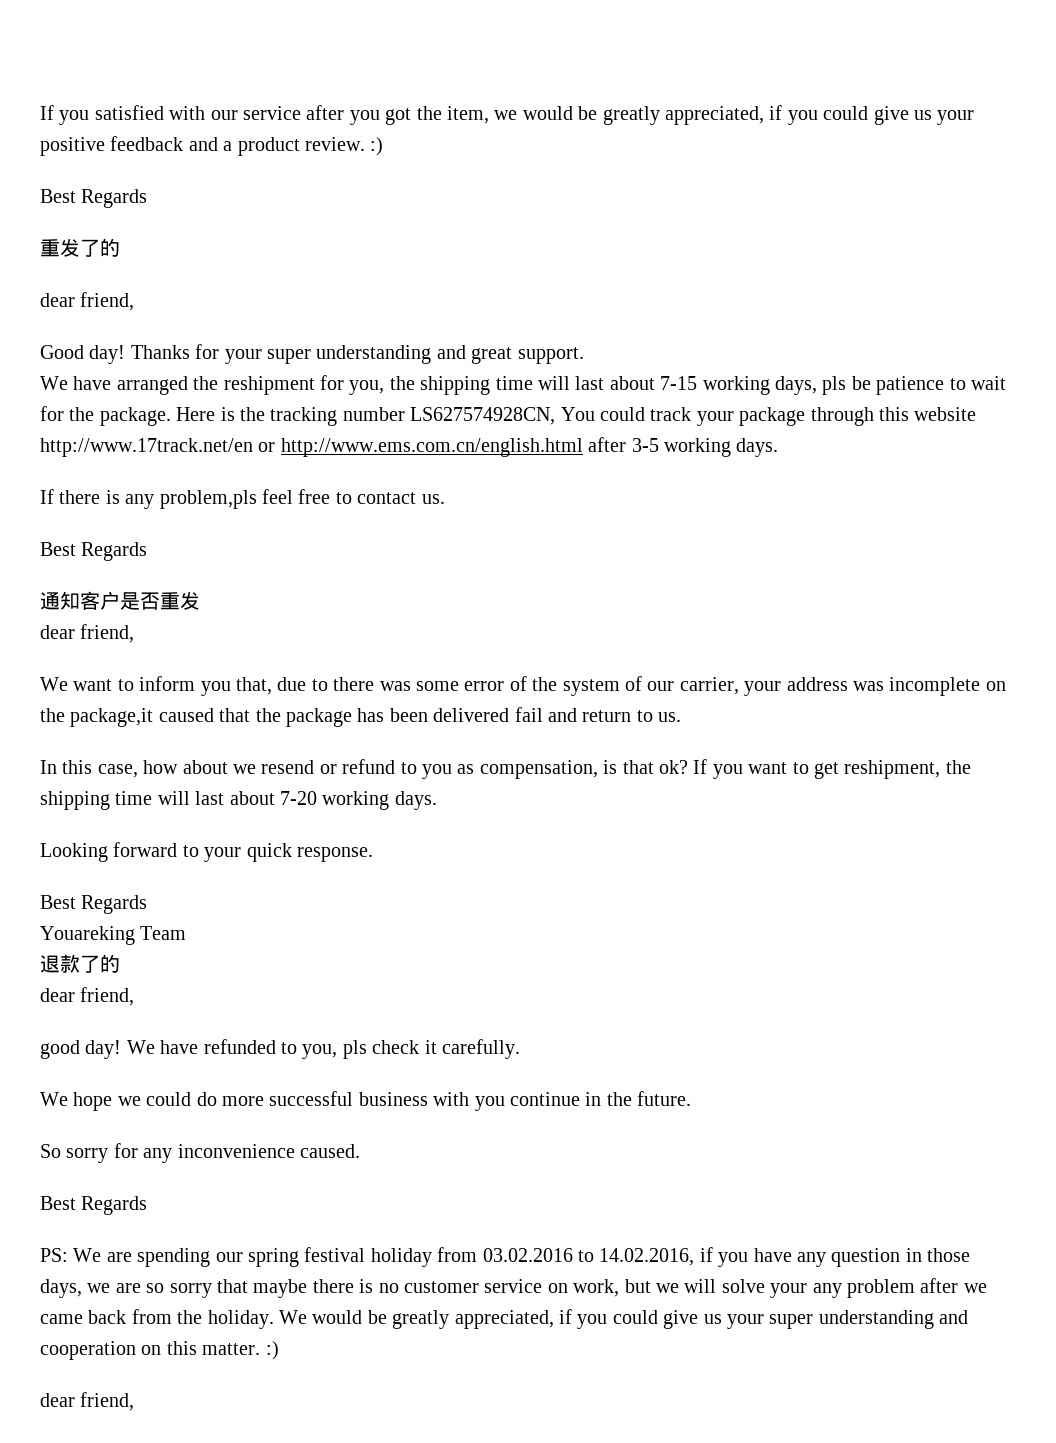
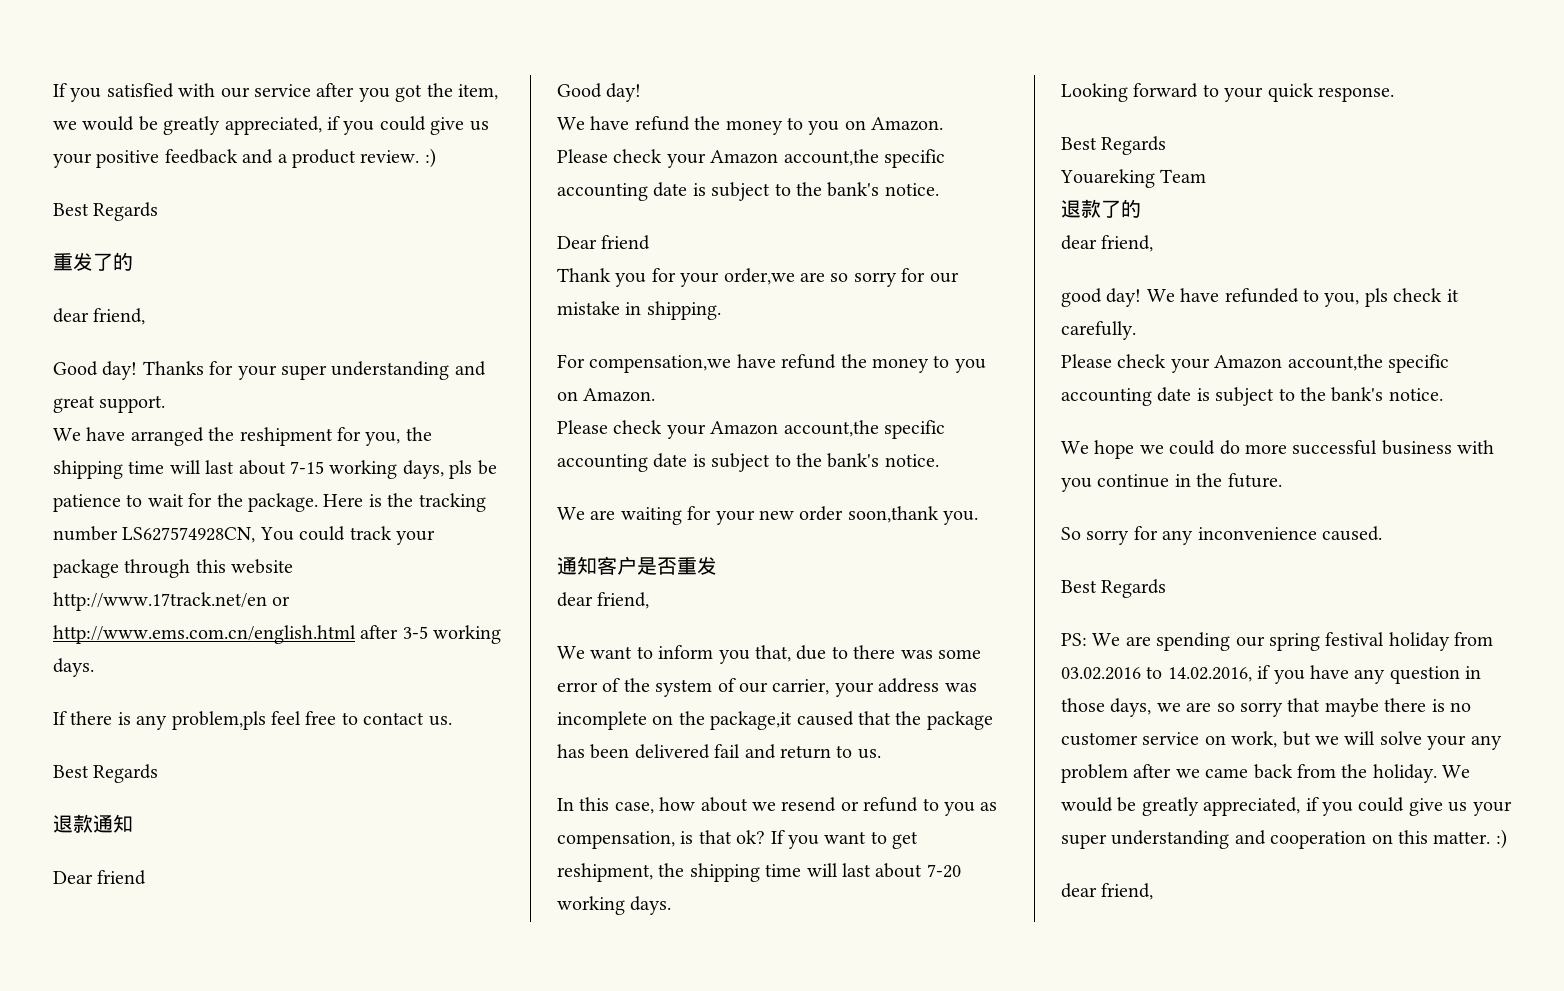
+ 退款通知
+ Dear friend
+ Good day!
+ We have refund the money to you on Amazon.
+ Please check your Amazon account,the specific accounting date is subject to the bank's notice.
+ Dear friend
+ Thank you for your order,we are so sorry for our mistake in shipping.
+ For compensation,we have refund the money to you on Amazon.
+ Please check your Amazon account,the specific accounting date is subject to the bank's notice.
+ We are waiting for your new order soon,thank you.
  We have refunded to you, pls check it carefully.
+ Please check your Amazon account,the specific accounting date is subject to the bank's notice.

